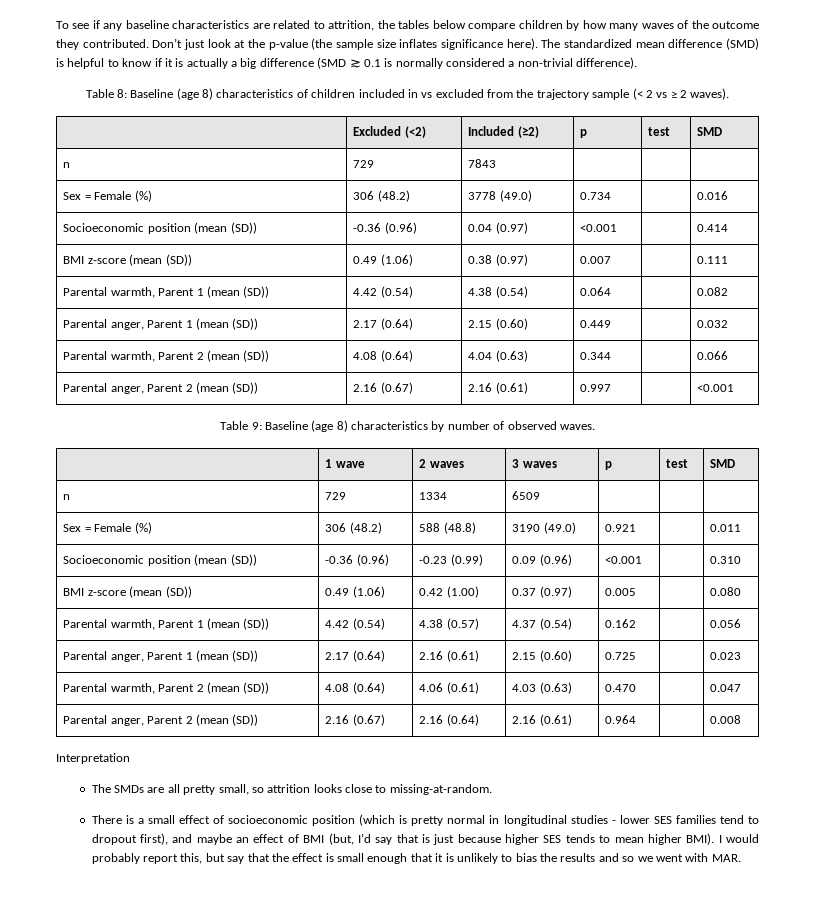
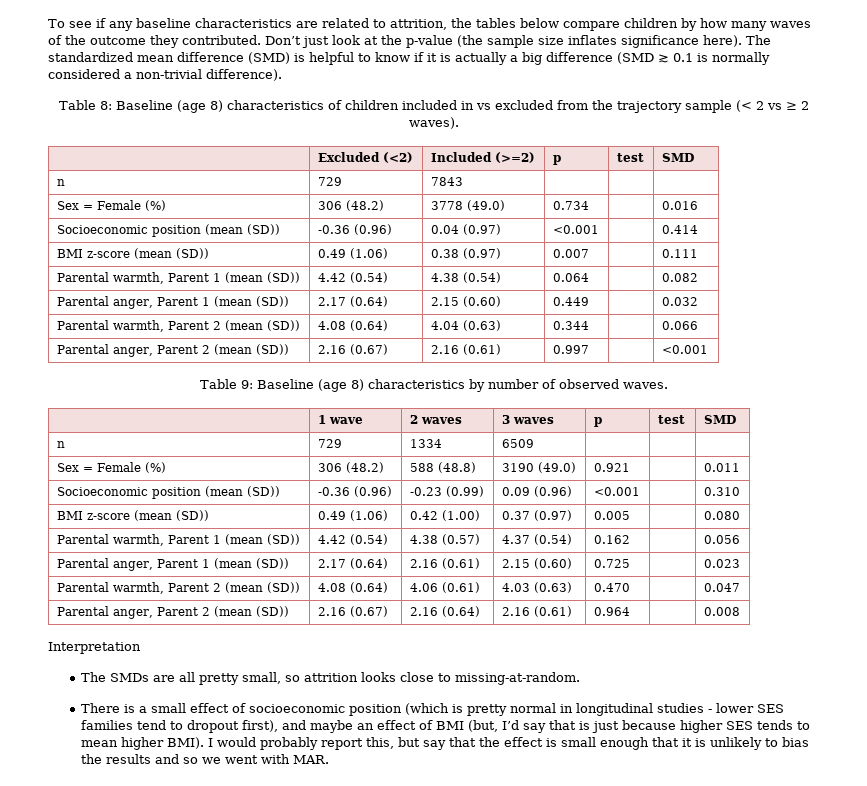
- | Excluded (<2) | Included (≥2) | p | test | SMD
+ | Excluded (<2) | Included (>=2) | p | test | SMD

